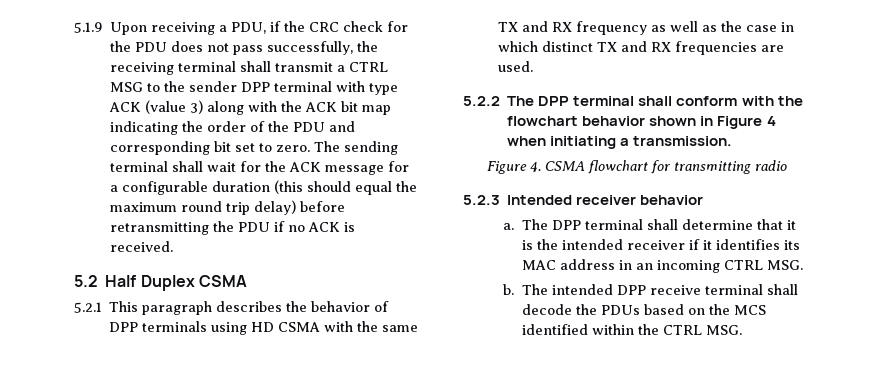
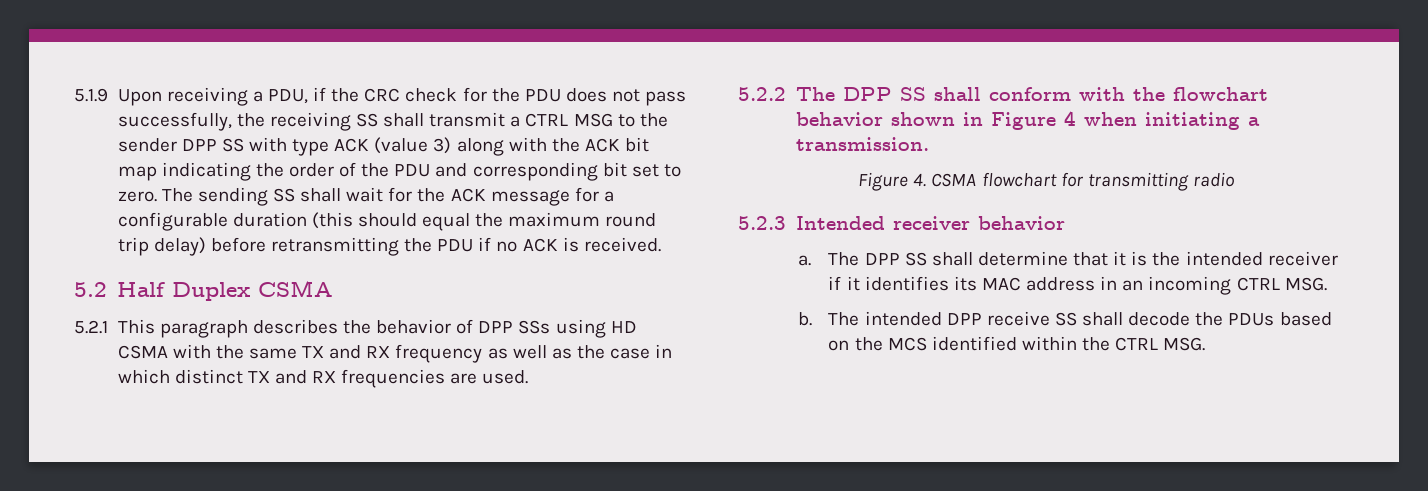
- 5.1.9 Upon receiving a PDU, if the CRC check for the PDU does not pass successfully, the receiving terminal shall transmit a CTRL MSG to the sender DPP terminal with type ACK (value 3) along with the ACK bit map indicating the order of the PDU and corresponding bit set to zero.
+ 5.1.9 Upon receiving a PDU, if the CRC check for the PDU does not pass successfully, the receiving SS shall transmit a CTRL MSG to the sender DPP SS with type ACK (value 3) along with the ACK bit map indicating the order of the PDU and corresponding bit set to zero.
- The sending terminal shall wait for the ACK message for a configurable duration (this should equal the maximum round trip delay) before retransmitting the PDU if no ACK is received.
+ The sending SS shall wait for the ACK message for a configurable duration (this should equal the maximum round trip delay) before retransmitting the PDU if no ACK is received.
- 5.2.1 This paragraph describes the behavior of DPP terminals using HD CSMA with the same TX and RX frequency as well as the case in which distinct TX and RX frequencies are used.
+ 5.2.1 This paragraph describes the behavior of DPP SSs using HD CSMA with the same TX and RX frequency as well as the case in which distinct TX and RX frequencies are used.
- 5.2.2 The DPP terminal shall conform with the flowchart behavior shown in Figure 4 when initiating a transmission.
+ 5.2.2 The DPP SS shall conform with the flowchart behavior shown in Figure 4 when initiating a transmission.
- The DPP terminal shall determine that it is the intended receiver if it identifies its MAC address in an incoming CTRL MSG.
+ The DPP SS shall determine that it is the intended receiver if it identifies its MAC address in an incoming CTRL MSG.
- The intended DPP receive terminal shall decode the PDUs based on the MCS identified within the CTRL MSG.
+ The intended DPP receive SS shall decode the PDUs based on the MCS identified within the CTRL MSG.

